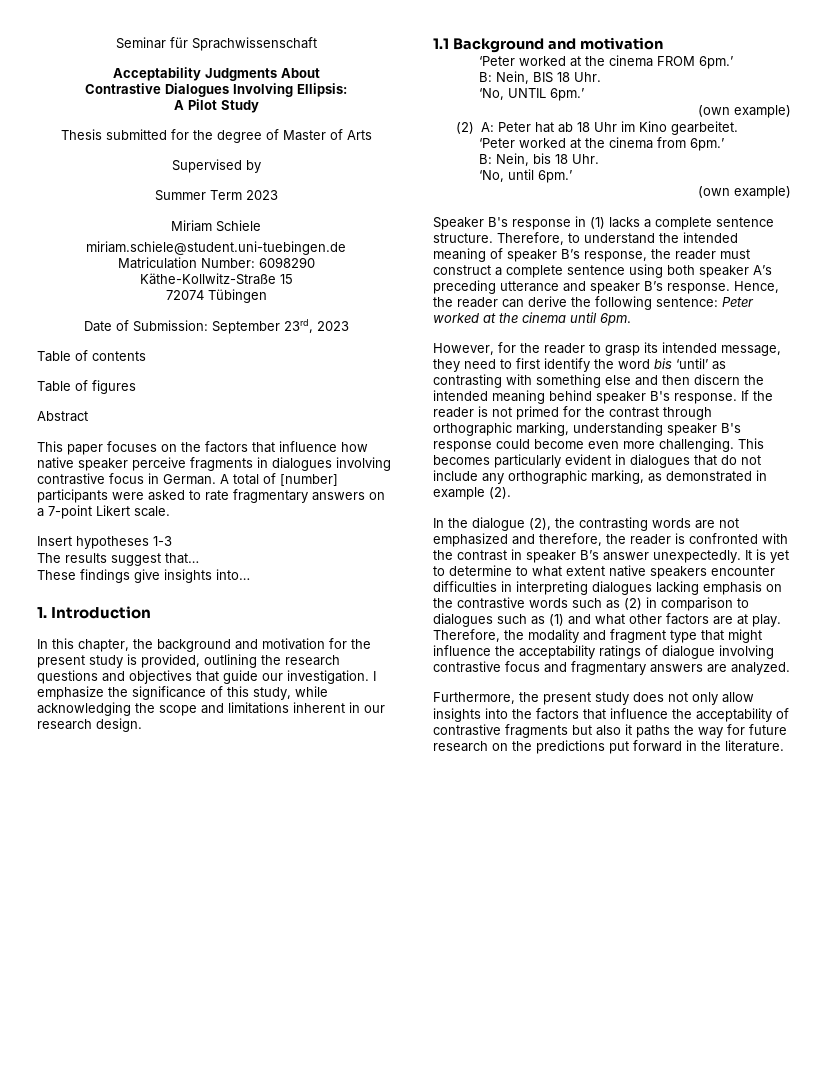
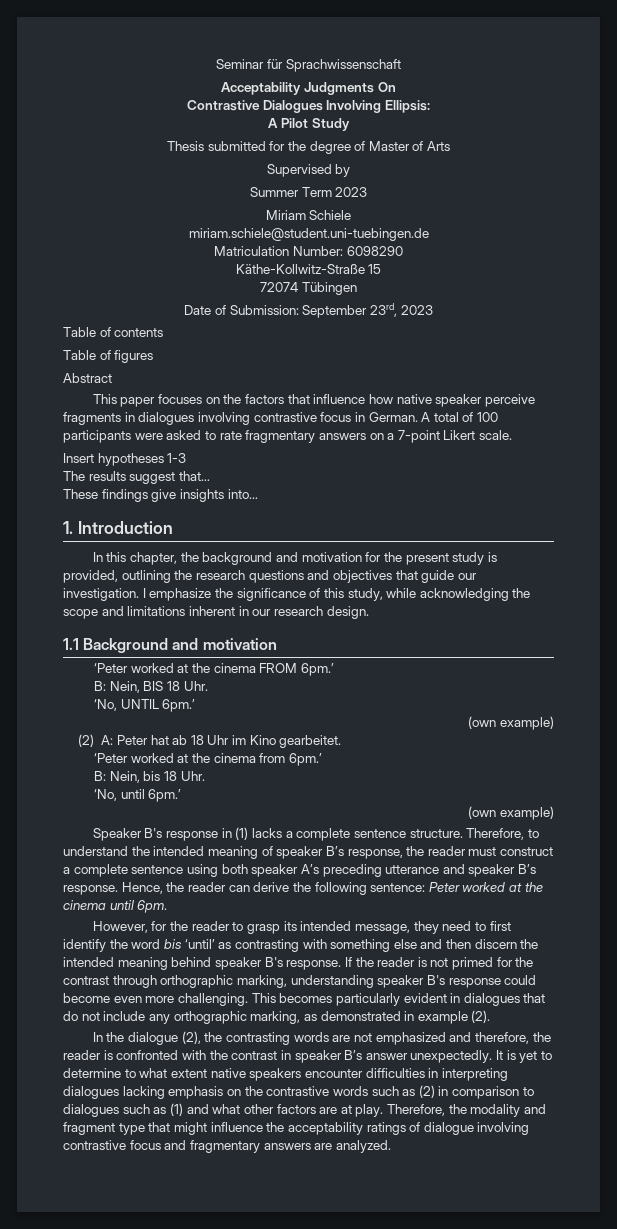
- Acceptability Judgments About
+ Acceptability Judgments On
- A total of [number] participants were asked to rate fragmentary answers on a 7-point Likert scale.
+ A total of 100 participants were asked to rate fragmentary answers on a 7-point Likert scale.
- Furthermore, the present study does not only allow insights into the factors that influence the acceptability of contrastive fragments but also it paths the way for future research on the predictions put forward in the literature.

